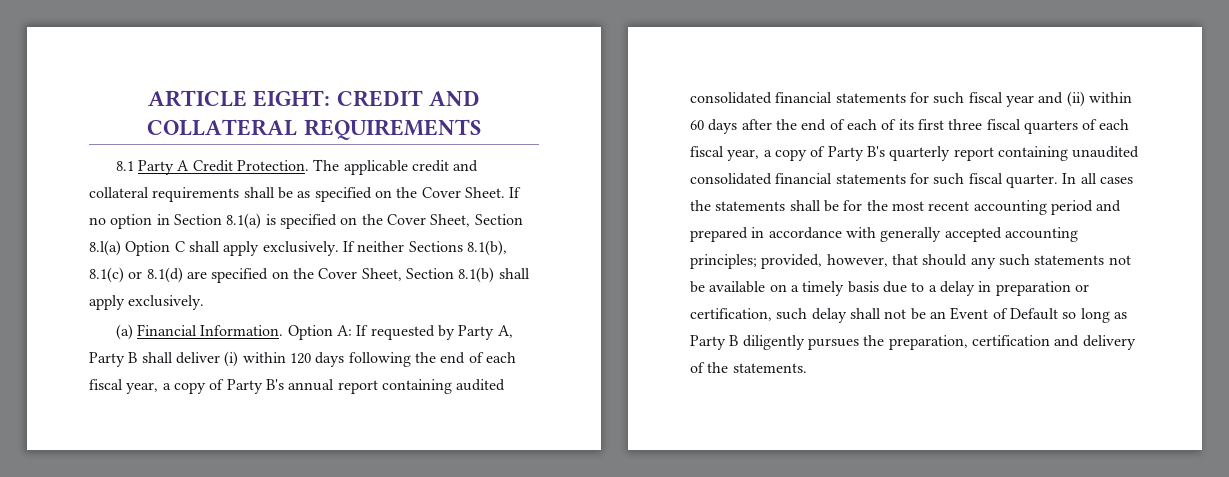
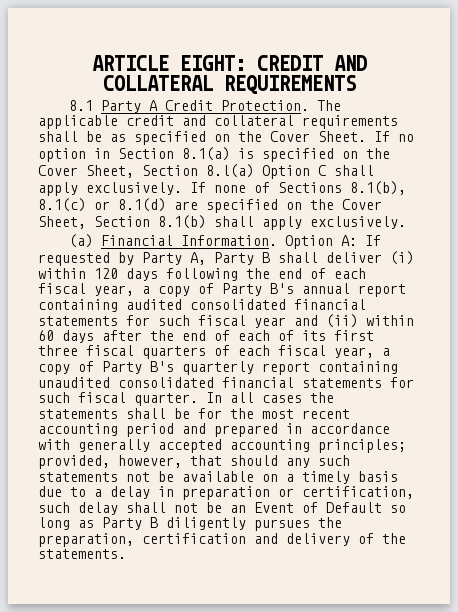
- If neither Sections 8.1(b), 8.1(c) or 8.1(d) are specified on the Cover Sheet, Section 8.1(b) shall apply exclusively.
+ If none of Sections 8.1(b), 8.1(c) or 8.1(d) are specified on the Cover Sheet, Section 8.1(b) shall apply exclusively.

